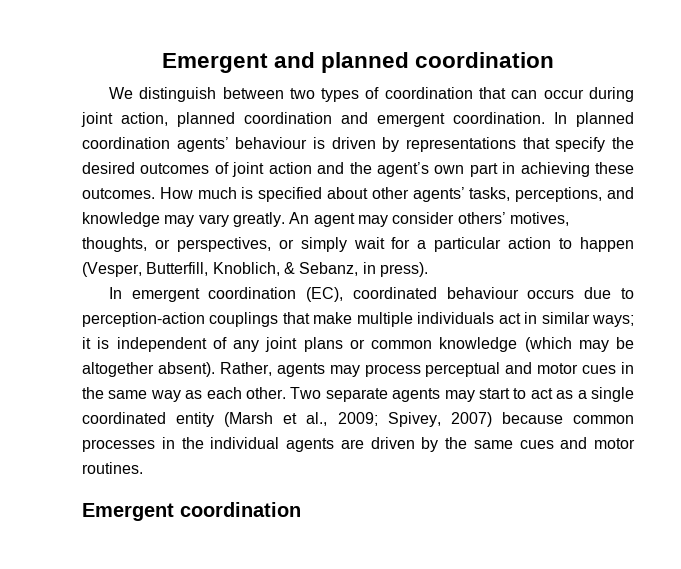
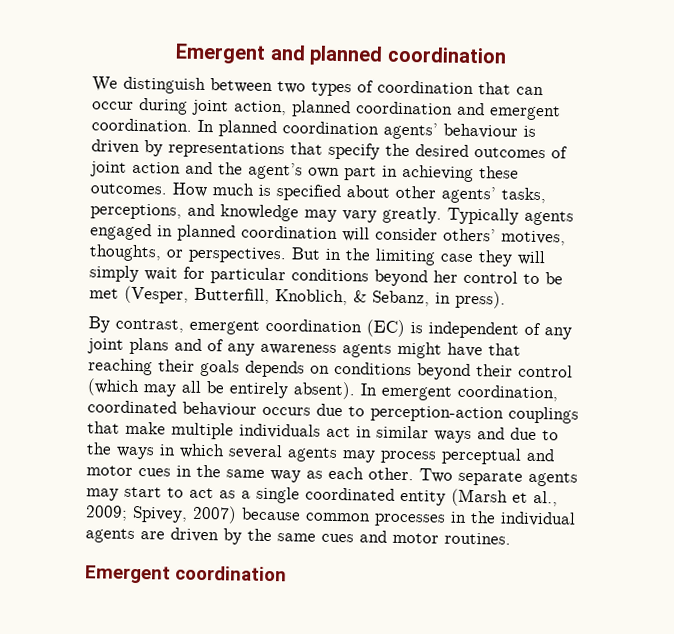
- An agent may consider others’ motives, thoughts, or perspectives, or simply wait for a particular action to happen (Vesper, Butterfill, Knoblich, & Sebanz, in press).
+ Typically agents engaged in planned coordination will consider others’ motives, thoughts, or perspectives. But in the limiting case they will simply wait for particular conditions beyond her control to be met (Vesper, Butterfill, Knoblich, & Sebanz, in press).
- In emergent coordination (EC), coordinated behaviour occurs due to perception-action couplings that make multiple individuals act in similar ways; it is independent of any joint plans or common knowledge (which may be altogether absent). Rather, agents may process perceptual and motor cues in the same way as each other.
+ By contrast, emergent coordination (EC) is independent of any joint plans and of any awareness agents might have that reaching their goals depends on conditions beyond their control (which may all be entirely absent). In emergent coordination, coordinated behaviour occurs due to perception-action couplings that make multiple individuals act in similar ways and due to the ways in which several agents may process perceptual and motor cues in the same way as each other.

